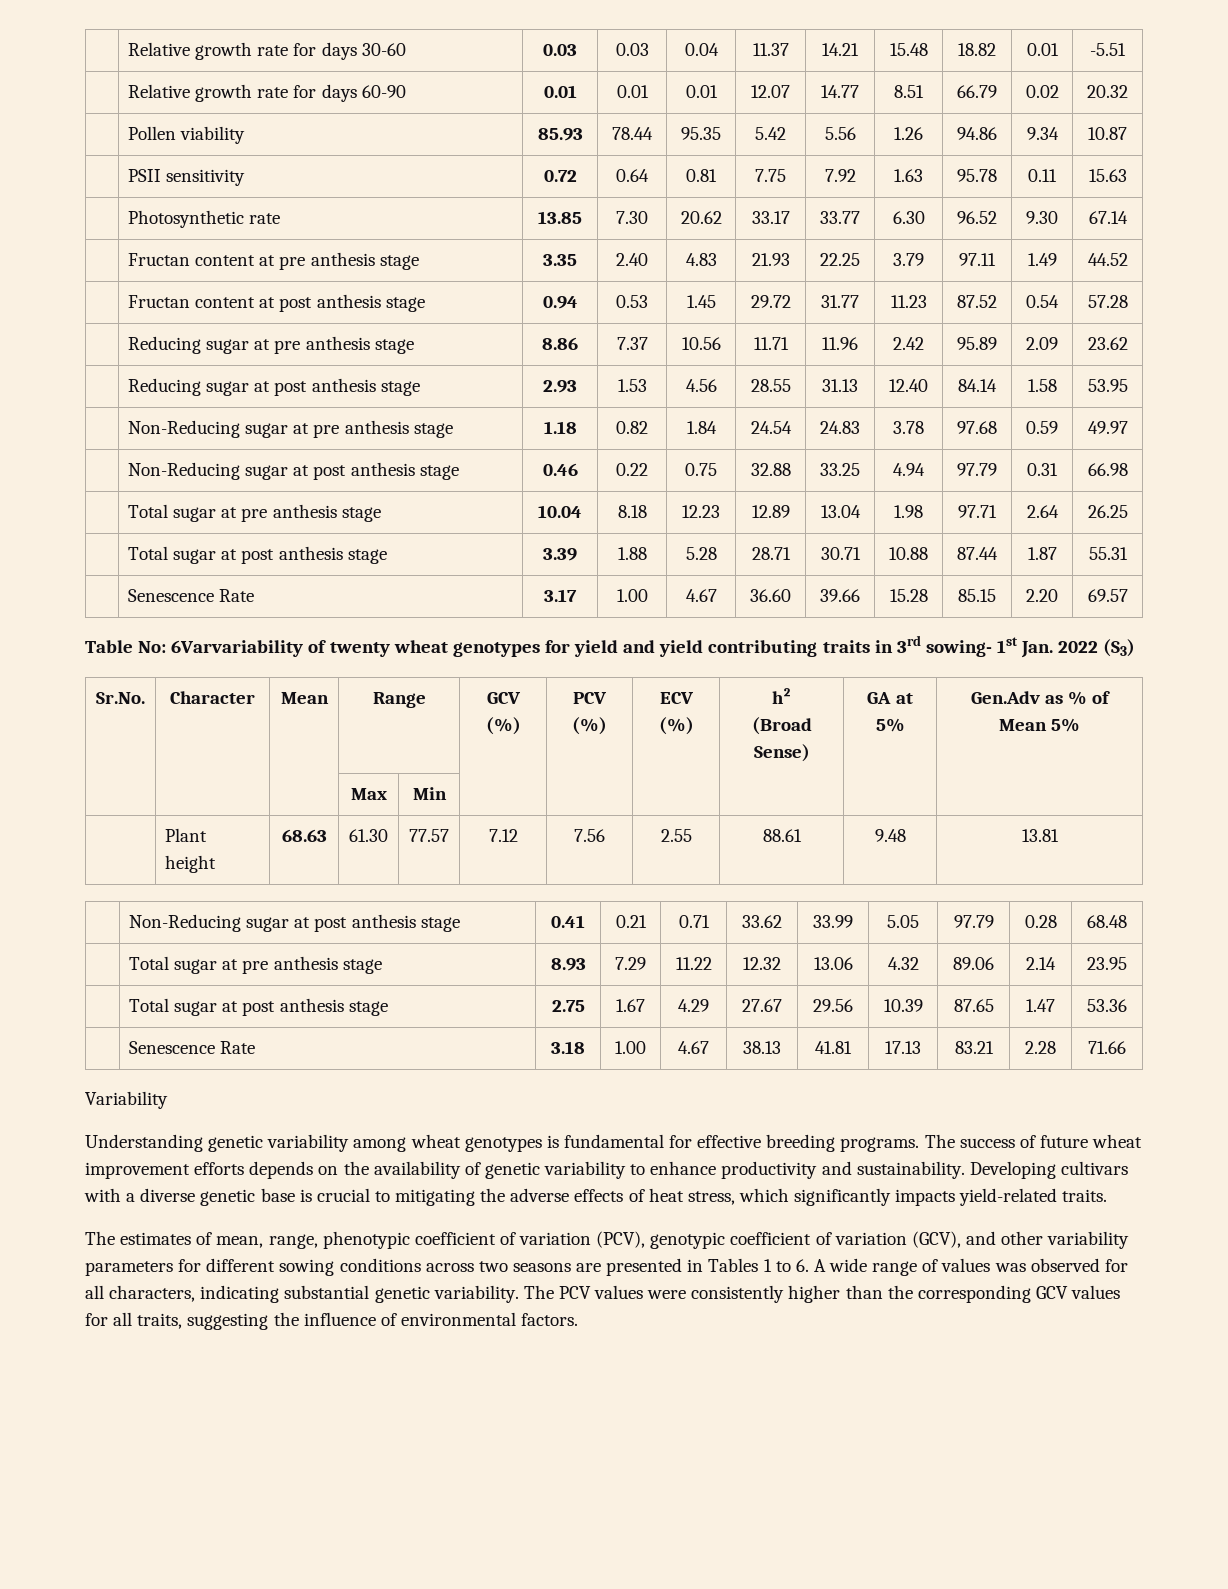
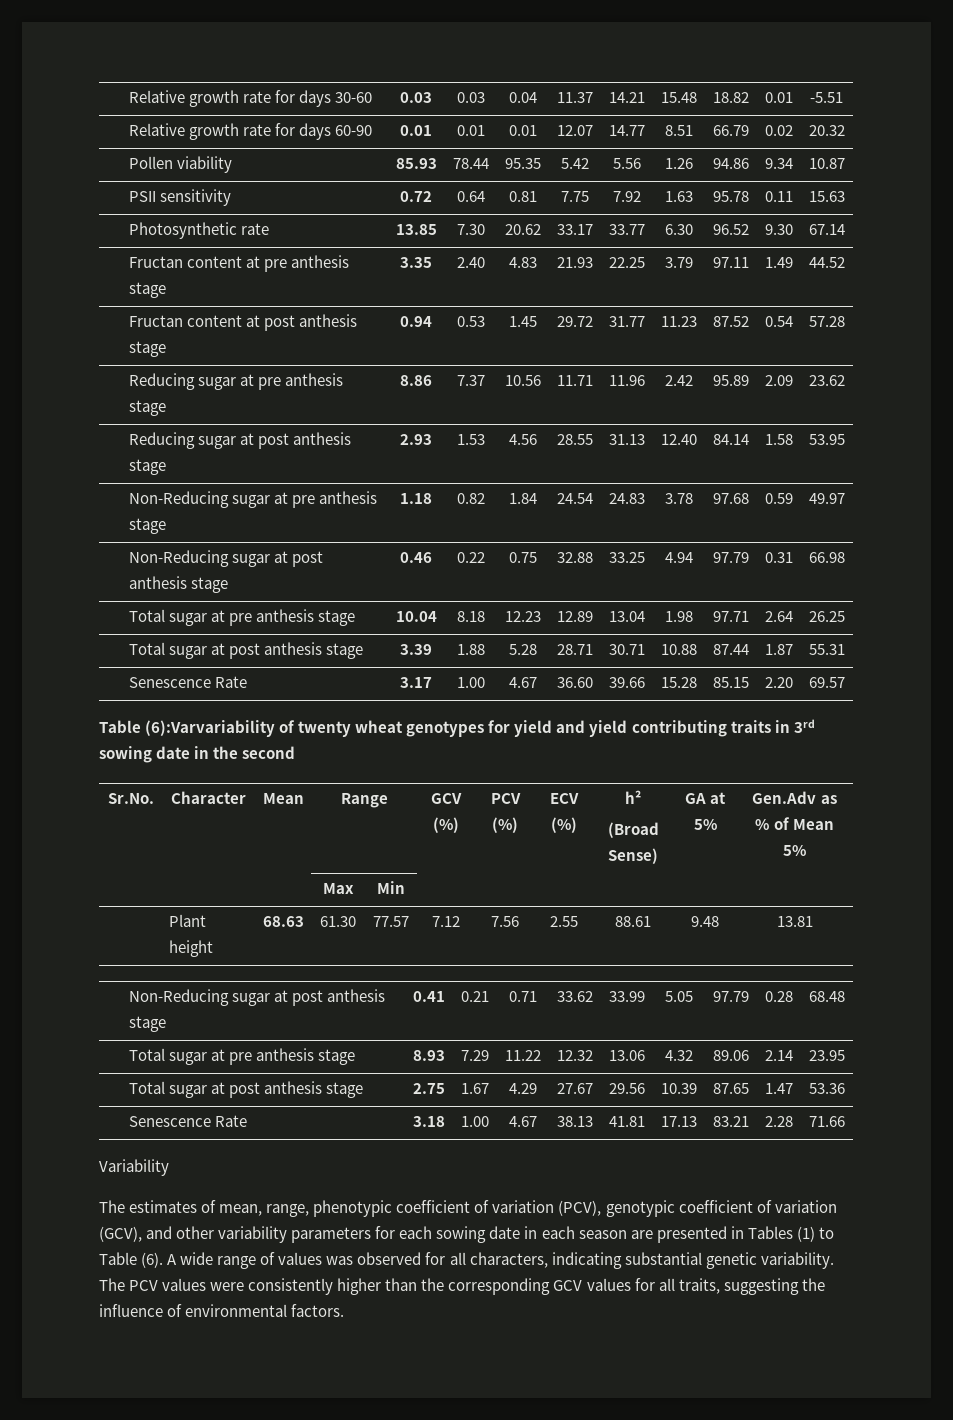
- Table No: 6Varvariability of twenty wheat genotypes for yield and yield contributing traits in 3rd sowing- 1st Jan. 2022 (S3)
+ Table (6):Varvariability of twenty wheat genotypes for yield and yield contributing traits in 3rd sowing date in the second
- Understanding genetic variability among wheat genotypes is fundamental for effective breeding programs. The success of future wheat improvement efforts depends on the availability of genetic variability to enhance productivity and sustainability. Developing cultivars with a diverse genetic base is crucial to mitigating the adverse effects of heat stress, which significantly impacts yield-related traits.
- The estimates of mean, range, phenotypic coefficient of variation (PCV), genotypic coefficient of variation (GCV), and other variability parameters for different sowing conditions across two seasons are presented in Tables 1 to 6. A wide range of values was observed for all characters, indicating substantial genetic variability.
+ The estimates of mean, range, phenotypic coefficient of variation (PCV), genotypic coefficient of variation (GCV), and other variability parameters for each sowing date in each season are presented in Tables (1) to Table (6). A wide range of values was observed for all characters, indicating substantial genetic variability.

